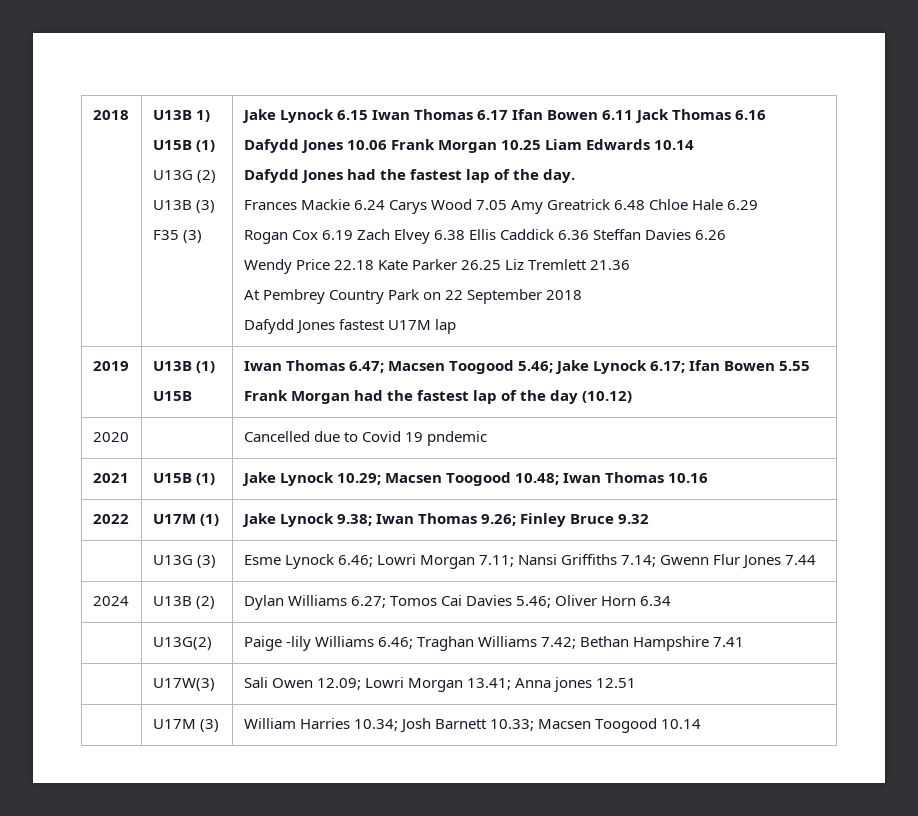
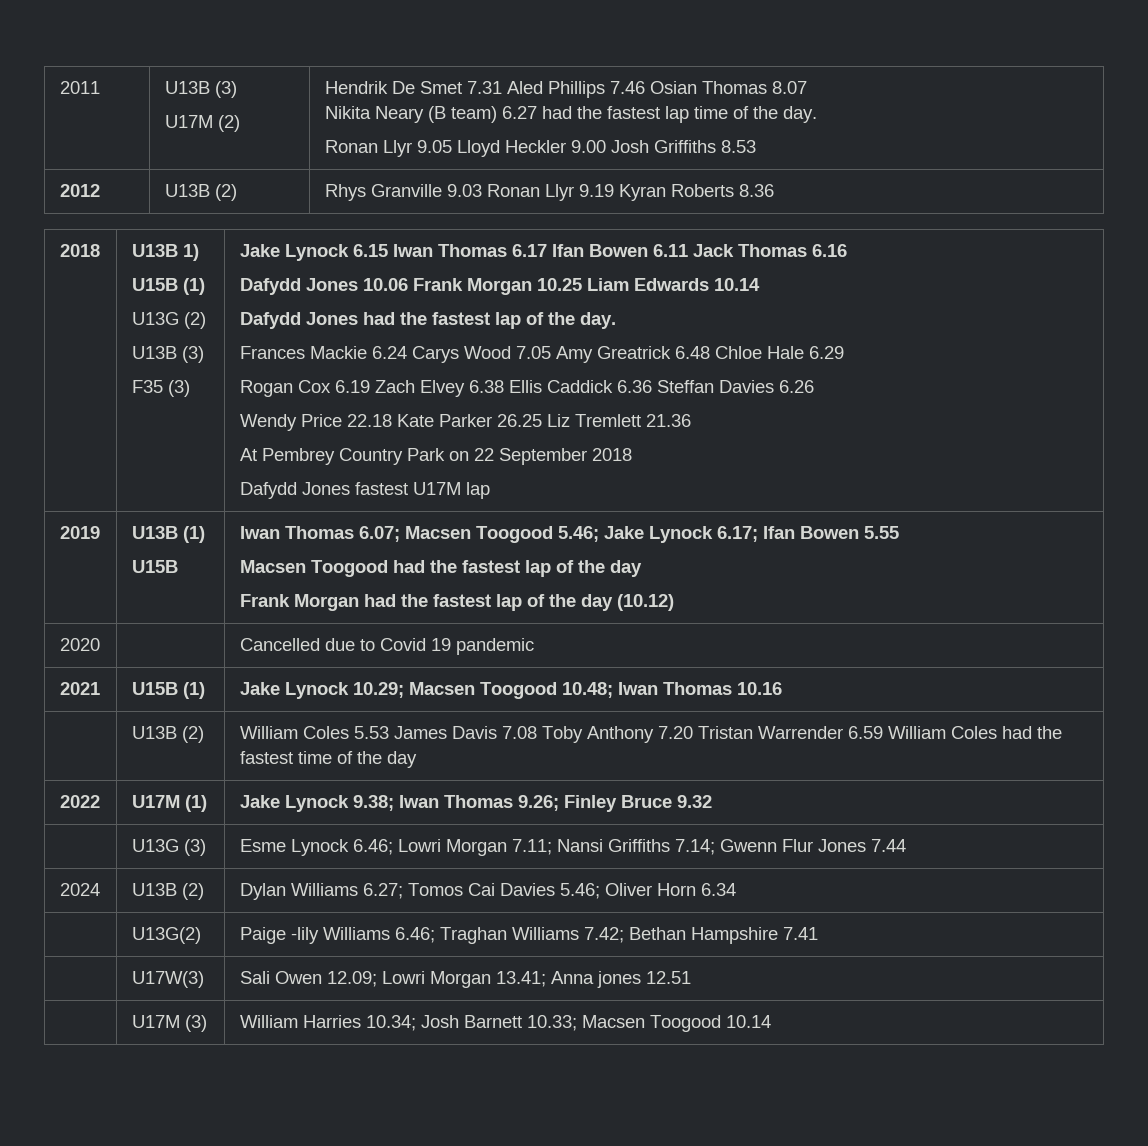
+ 2011 | U13B (3)
+ U17M (2) | Hendrik De Smet 7.31 Aled Phillips 7.46 Osian Thomas 8.07
+ Nikita Neary (B team) 6.27 had the fastest lap time of the day.
+ Ronan Llyr 9.05 Lloyd Heckler 9.00 Josh Griffiths 8.53
+ 2012 | U13B (2) | Rhys Granville 9.03 Ronan Llyr 9.19 Kyran Roberts 8.36
  2019 | U13B (1)
- U15B | Iwan Thomas 6.47; Macsen Toogood 5.46; Jake Lynock 6.17; Ifan Bowen 5.55
+ U15B | Iwan Thomas 6.07; Macsen Toogood 5.46; Jake Lynock 6.17; Ifan Bowen 5.55
+ Macsen Toogood had the fastest lap of the day
- 2020 | | Cancelled due to Covid 19 pndemic
+ 2020 | | Cancelled due to Covid 19 pandemic
+ | U13B (2) | William Coles 5.53 James Davis 7.08 Toby Anthony 7.20 Tristan Warrender 6.59 William Coles had the fastest time of the day

